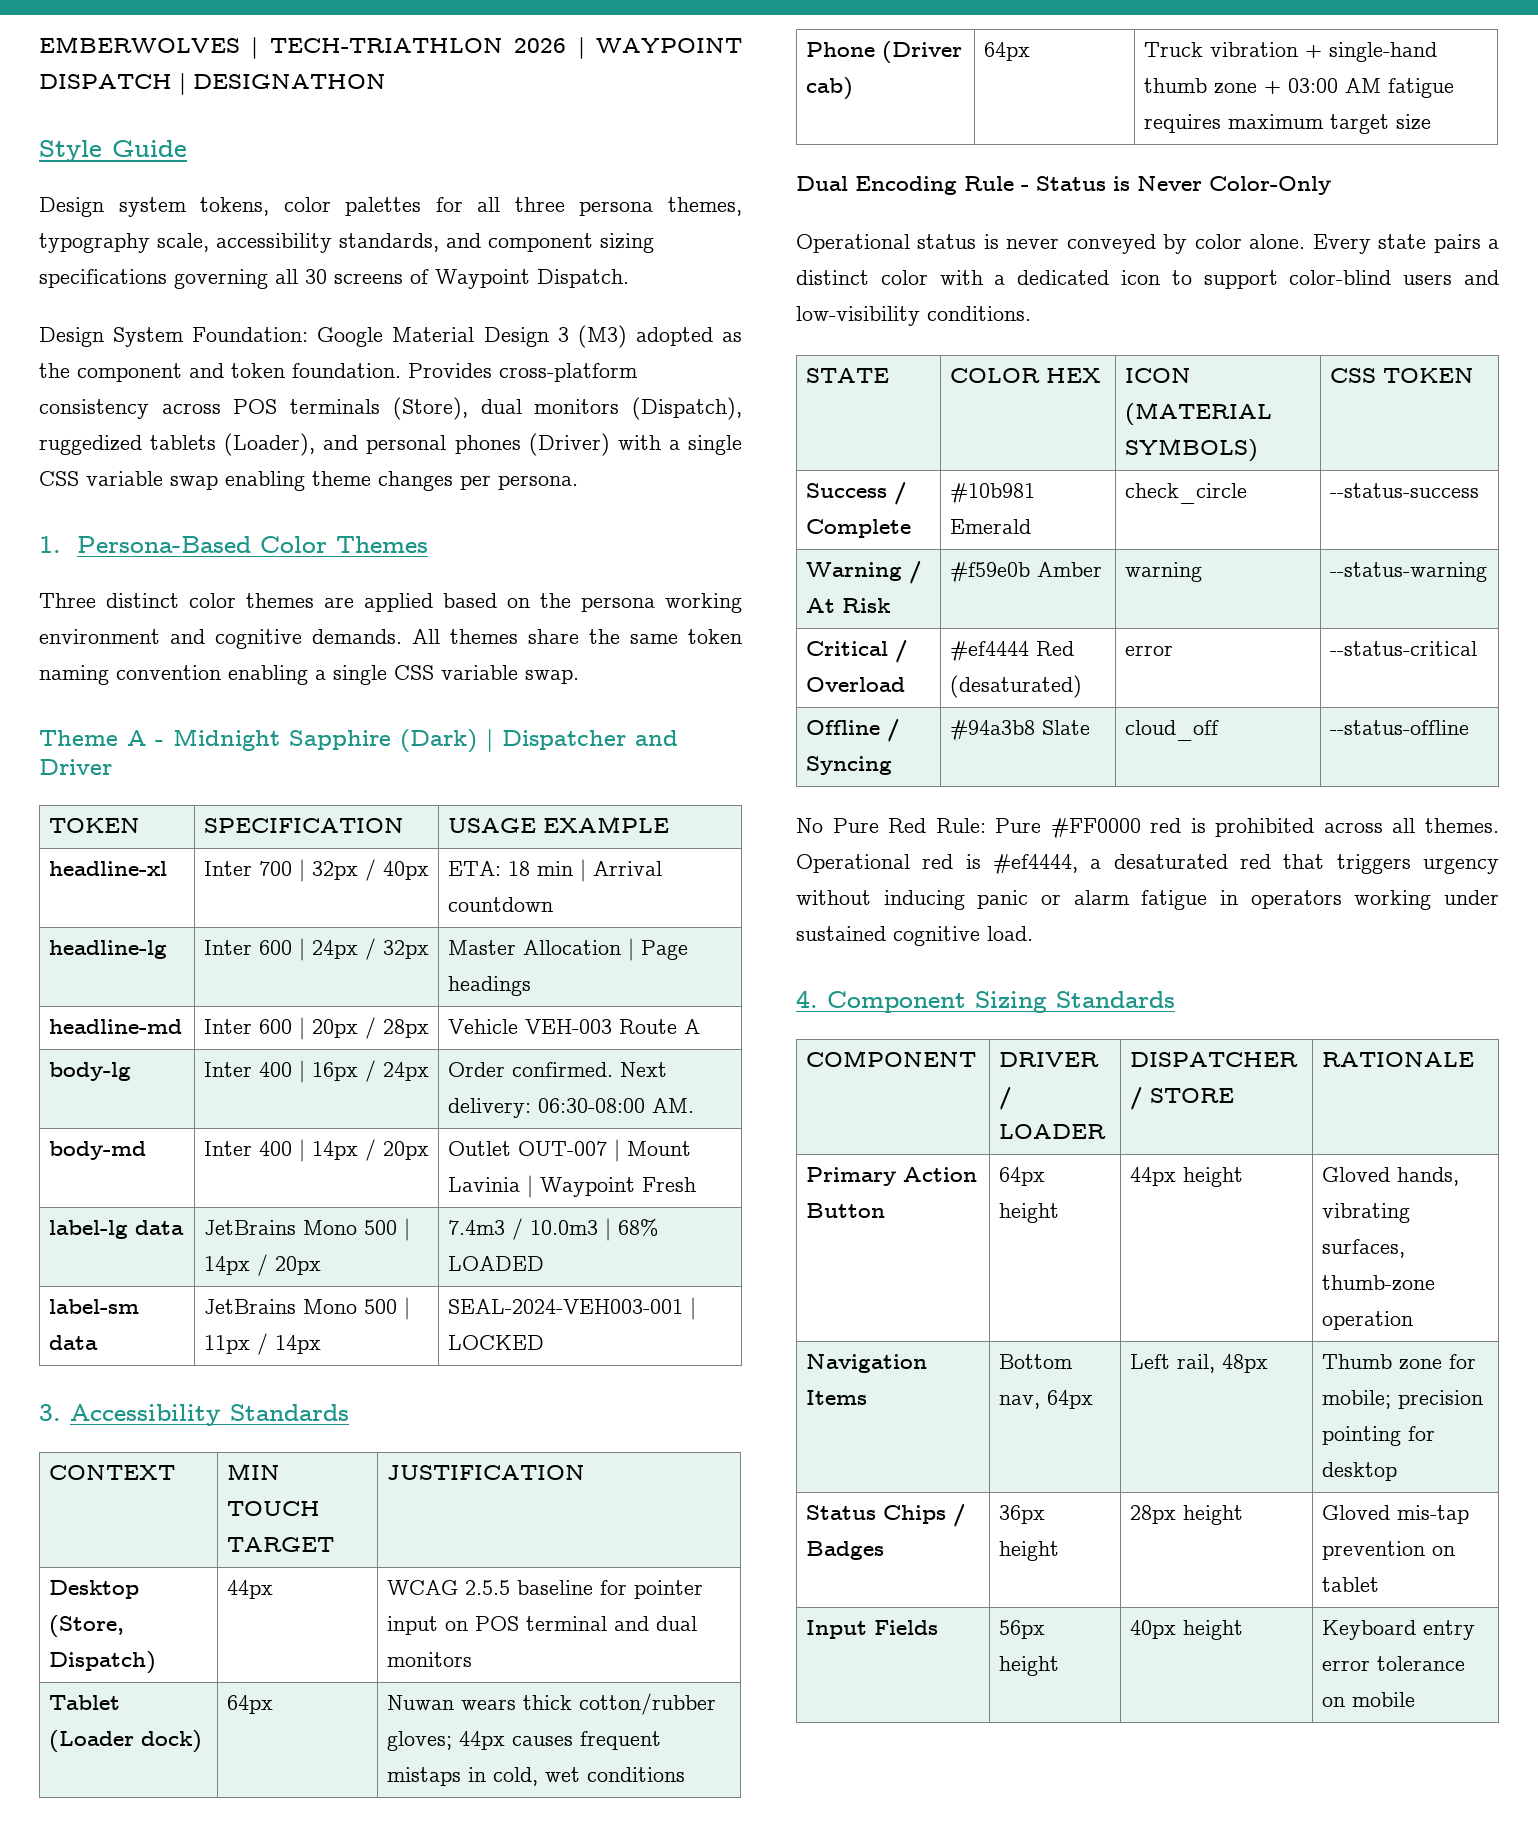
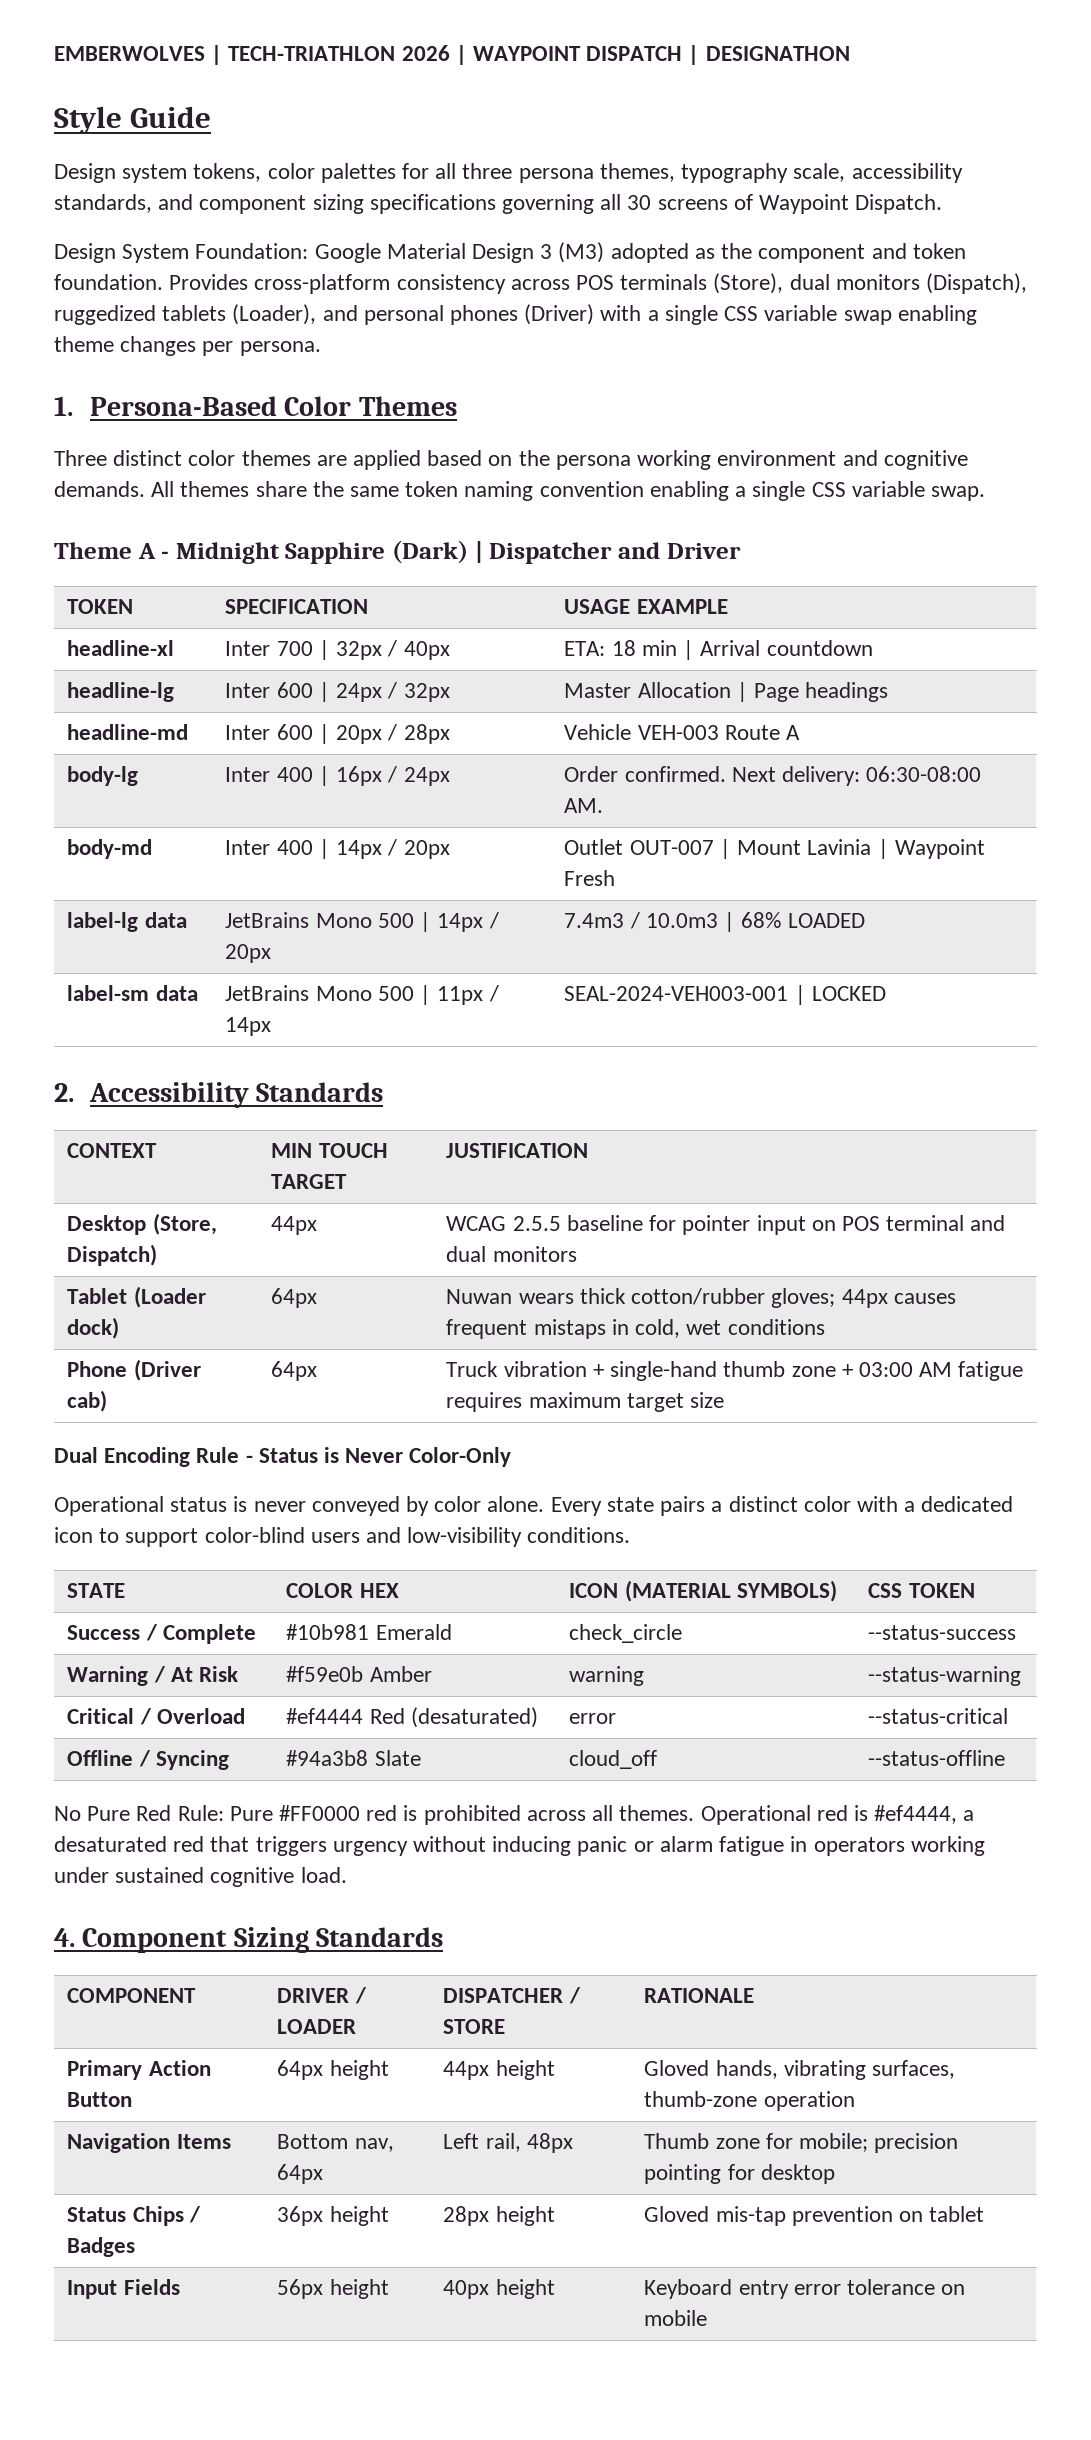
- 3. Accessibility Standards
+ 2. Accessibility Standards

